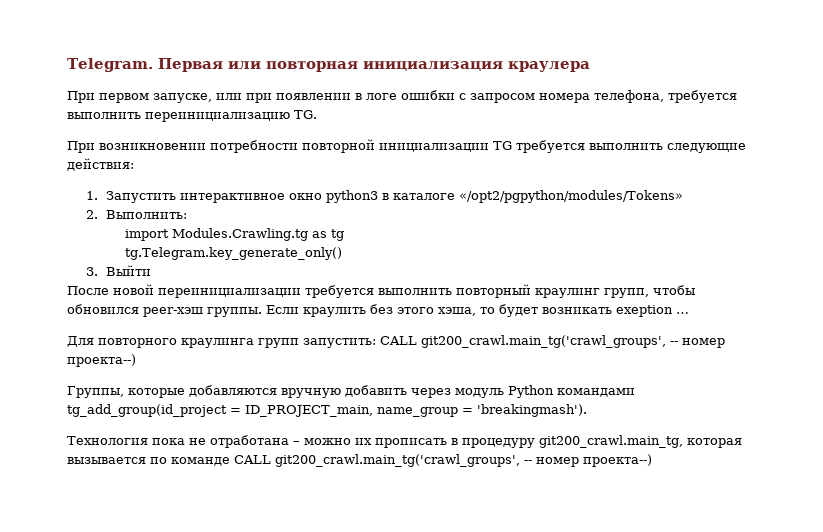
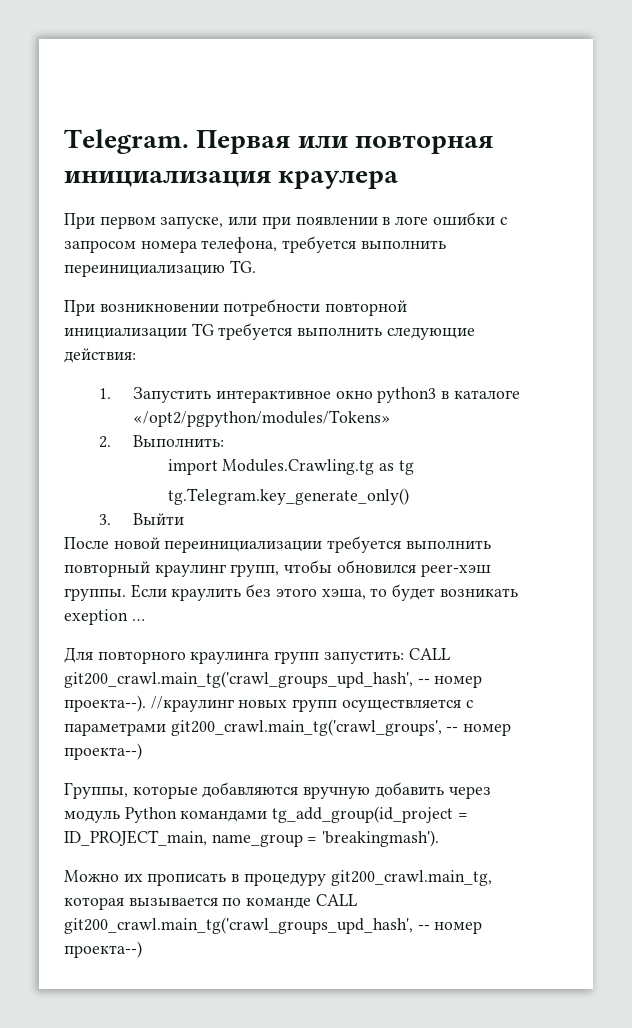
- Для повторного краулинга групп запустить: CALL git200_crawl.main_tg('crawl_groups', -- номер проекта--)
+ Для повторного краулинга групп запустить: CALL git200_crawl.main_tg('crawl_groups_upd_hash', -- номер проекта--). //краулинг новых групп осуществляется с параметрами git200_crawl.main_tg('crawl_groups', -- номер проекта--)
- Технология пока не отработана – можно их прописать в процедуру git200_crawl.main_tg, которая вызывается по команде CALL git200_crawl.main_tg('crawl_groups', -- номер проекта--)
+ Можно их прописать в процедуру git200_crawl.main_tg, которая вызывается по команде CALL git200_crawl.main_tg('crawl_groups_upd_hash', -- номер проекта--)

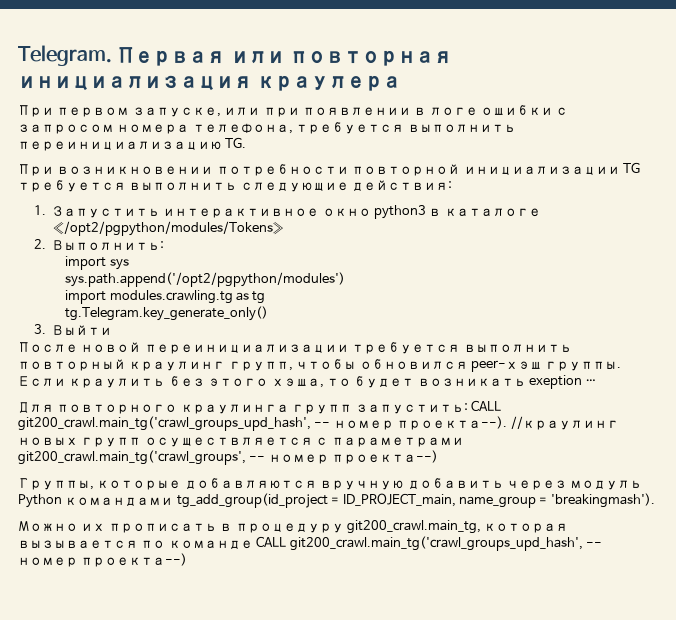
- import Modules.Crawling.tg as tg
+ import sys
+ sys.path.append('/opt2/pgpython/modules')
+ import modules.crawling.tg as tg

